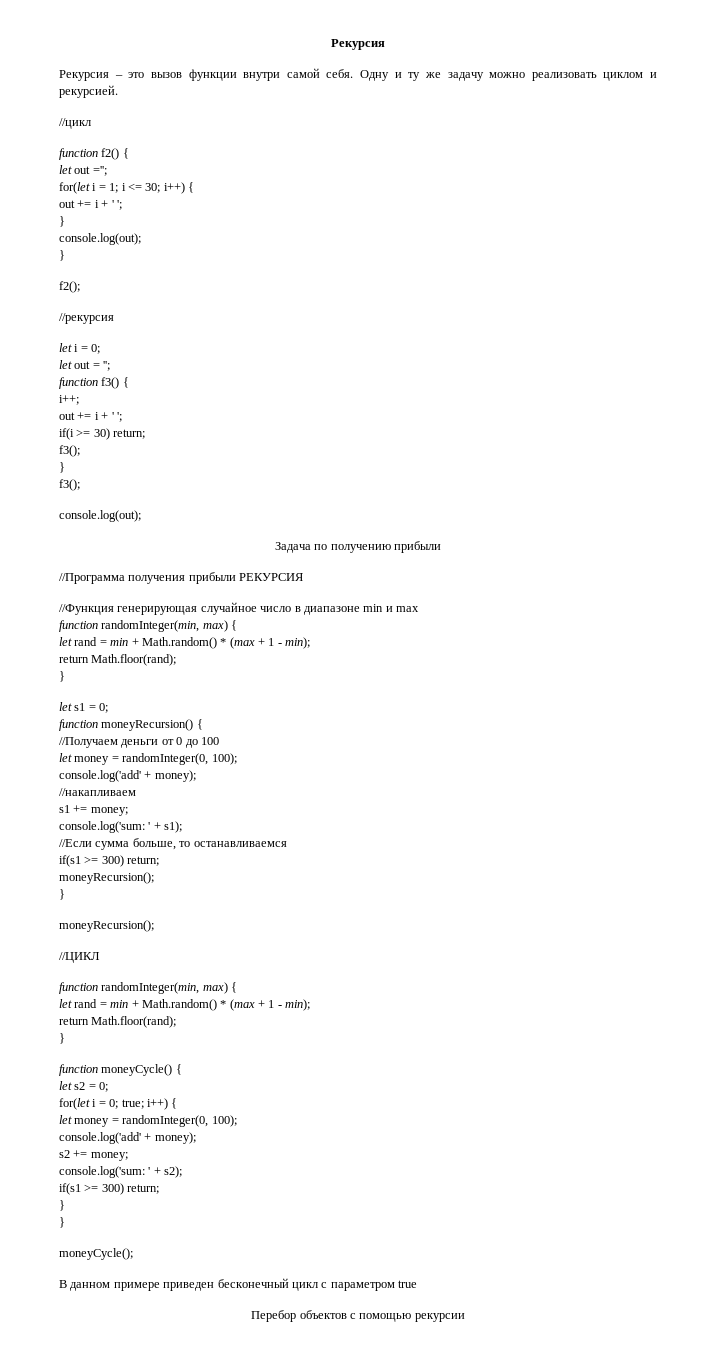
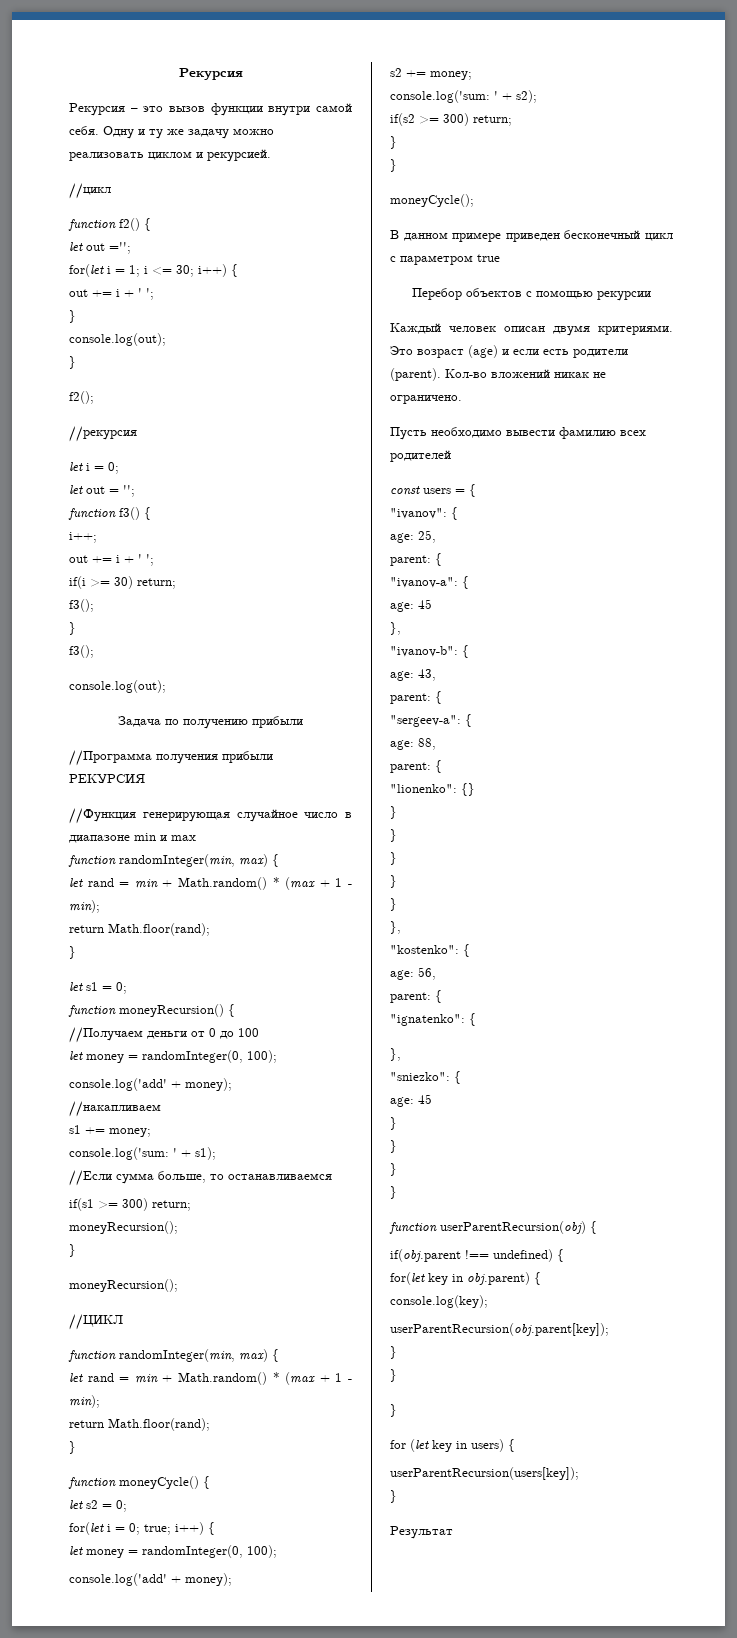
  console.log('sum: ' + s2);
- if(s1 >= 300) return;
+ if(s2 >= 300) return;
+ Каждый человек описан двумя критериями. Это возраст (age) и если есть родители (parent). Кол-во вложений никак не ограничено.
+ Пусть необходимо вывести фамилию всех родителей
+ const users = {
+ "ivanov": {
+ age: 25,
+ parent: {
+ "ivanov-a": {
+ age: 45
+ },
+ "ivanov-b": {
+ age: 43,
+ parent: {
+ "sergeev-a": {
+ age: 88,
+ parent: {
+ "lionenko": {}
+ }
+ }
+ }
+ }
+ }
+ },
+ "kostenko": {
+ age: 56,
+ parent: {
+ "ignatenko": {
+ },
+ "sniezko": {
+ age: 45
+ }
+ }
+ }
+ }
+ function userParentRecursion(obj) {
+ if(obj.parent !== undefined) {
+ for(let key in obj.parent) {
+ console.log(key);
+ userParentRecursion(obj.parent[key]);
+ }
+ }
+ }
+ for (let key in users) {
+ userParentRecursion(users[key]);
+ }
+ Результат

